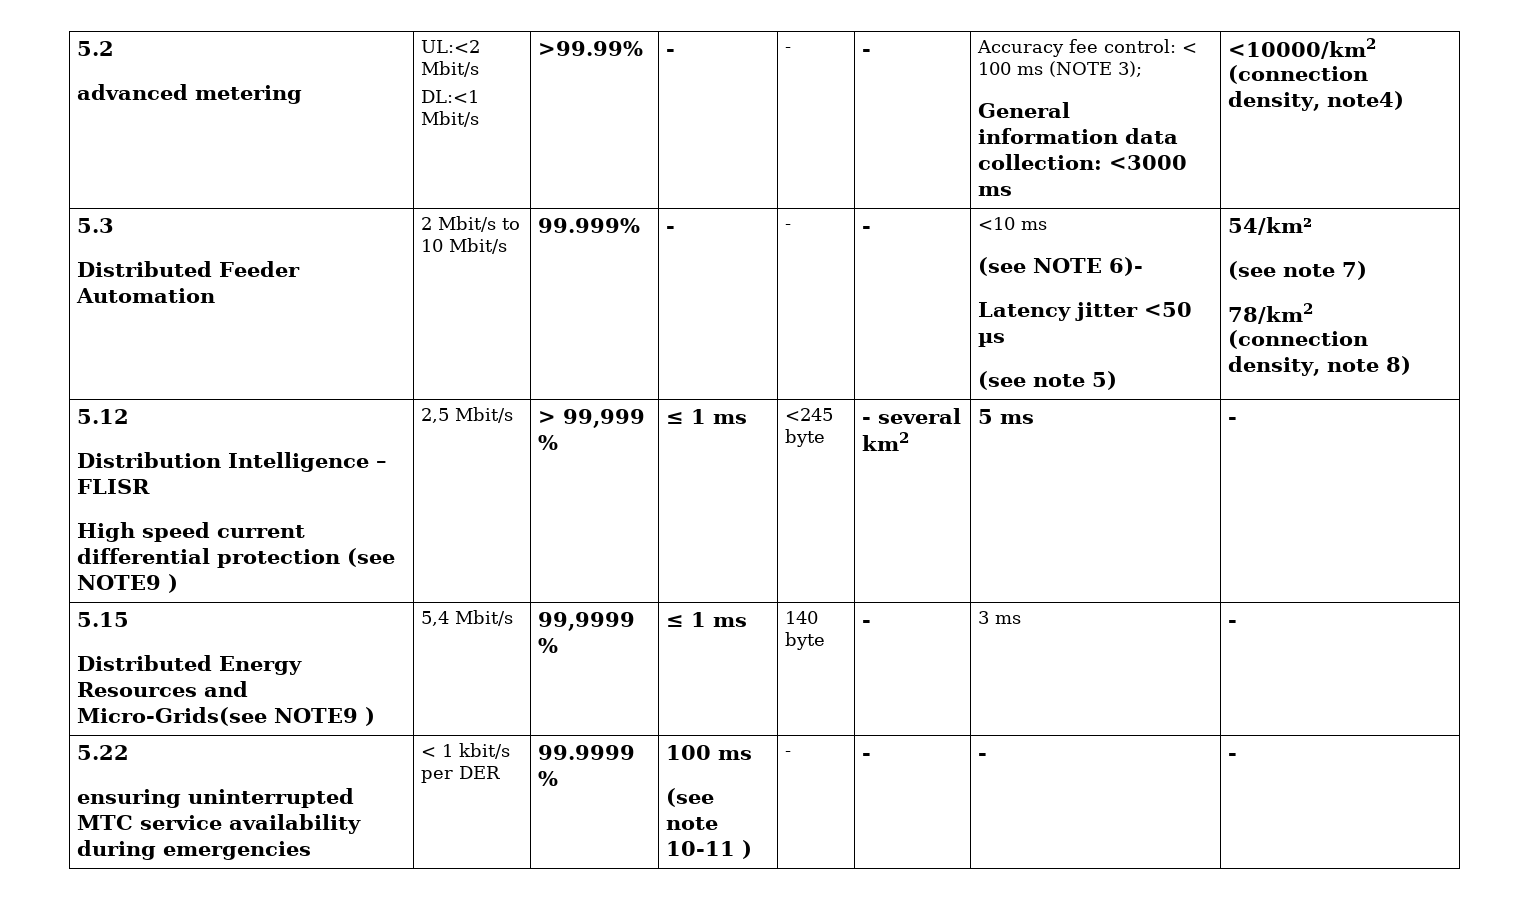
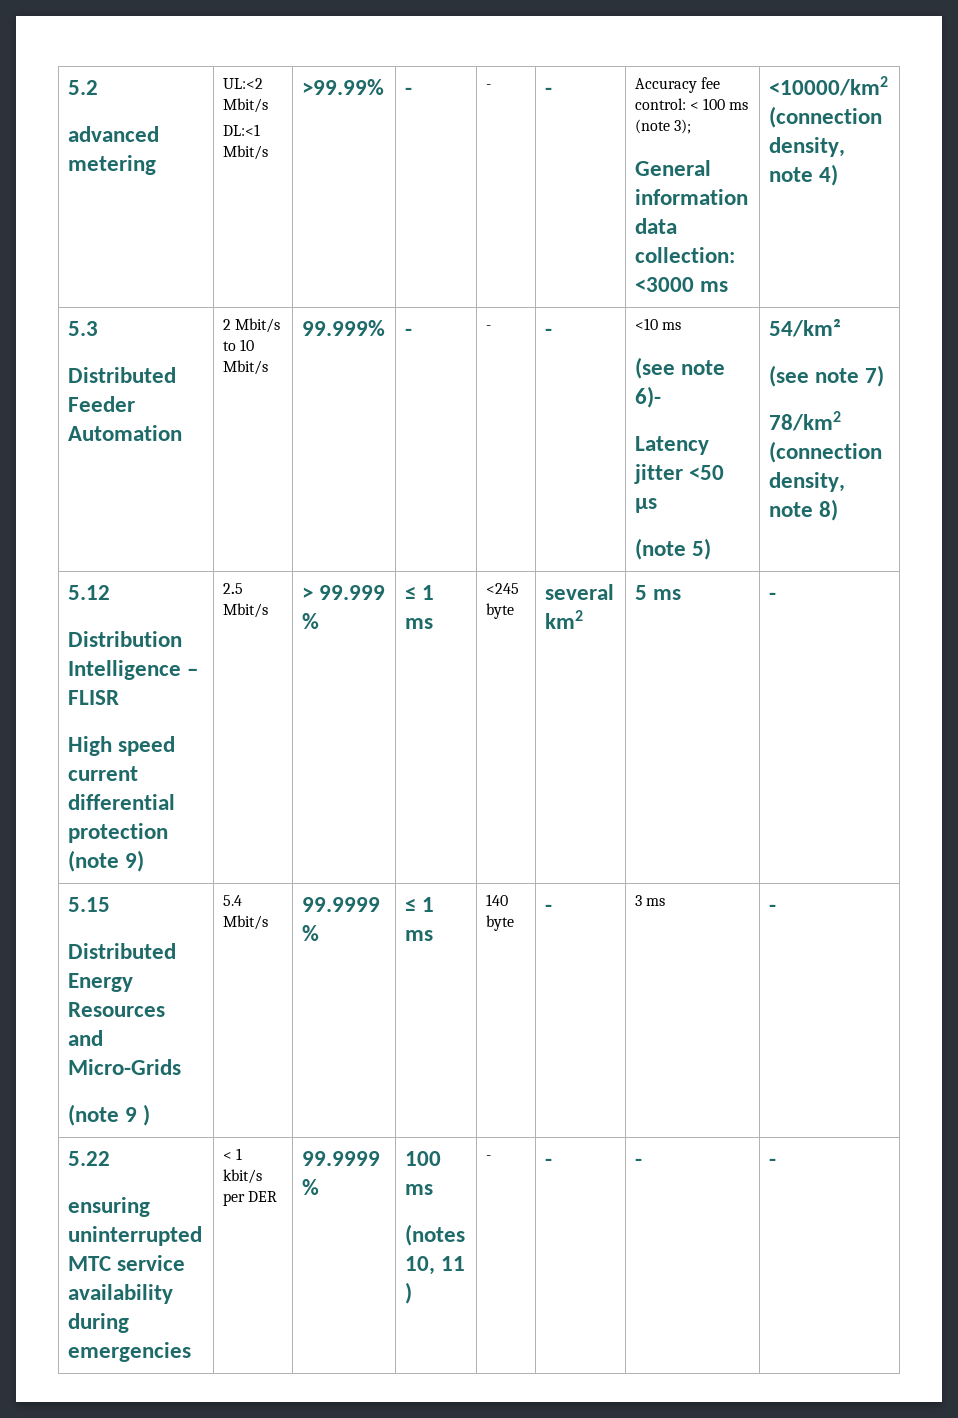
  5.2
  advanced metering | UL:<2 Mbit/s
- DL:<1 Mbit/s | >99.99% | - | - | - | Accuracy fee control: < 100 ms (NOTE 3);
- General information data collection: <3000 ms | <10000/km2 (connection density, note4)
+ DL:<1 Mbit/s | >99.99% | - | - | - | Accuracy fee control: < 100 ms (note 3);
+ General information data collection: <3000 ms | <10000/km2 (connection density, note 4)
  5.3
  Distributed Feeder Automation | 2 Mbit/s to 10 Mbit/s | 99.999% | - | - | - | <10 ms
- (see NOTE 6)-
+ (see note 6)-
  Latency jitter <50 µs
- (see note 5) | 54/km²
+ (note 5) | 54/km²
  5.12
  Distribution Intelligence – FLISR
- High speed current differential protection (see NOTE9 ) | 2,5 Mbit/s | > 99,999 % | ≤ 1 ms | <245 byte | - several km2 | 5 ms | -
+ High speed current differential protection (note 9) | 2.5 Mbit/s | > 99.999 % | ≤ 1 ms | <245 byte | several km2 | 5 ms | -
  5.15
- Distributed Energy Resources and Micro-Grids(see NOTE9 ) | 5,4 Mbit/s | 99,9999 % | ≤ 1 ms | 140 byte | - | 3 ms | -
+ Distributed Energy Resources and Micro-Grids
+ (note 9 ) | 5.4 Mbit/s | 99.9999 % | ≤ 1 ms | 140 byte | - | 3 ms | -
  5.22
  ensuring uninterrupted MTC service availability during emergencies | < 1 kbit/s per DER | 99.9999 % | 100 ms
- (see note 10-11 ) | - | - | - | -
+ (notes 10, 11 ) | - | - | - | -

